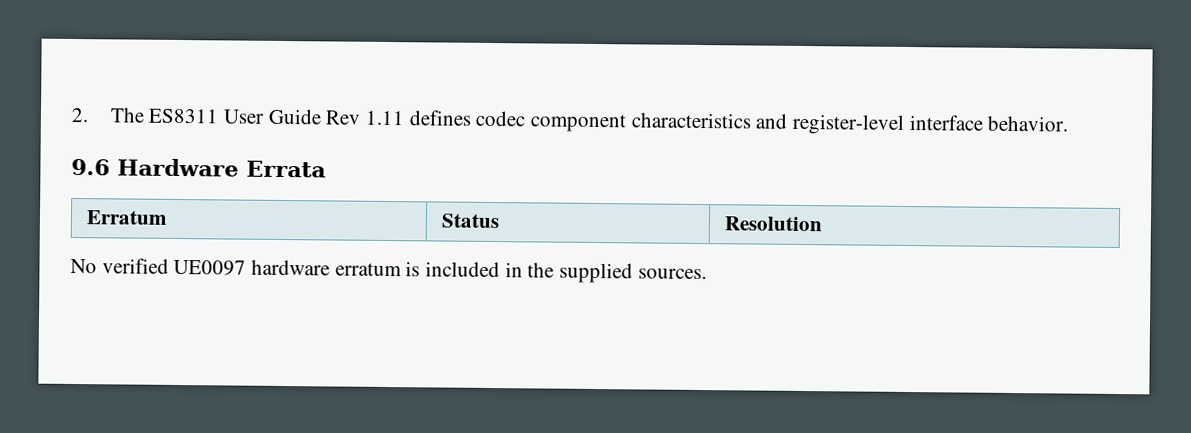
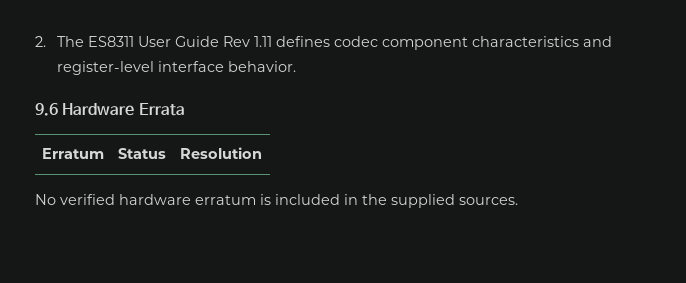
- No verified UE0097 hardware erratum is included in the supplied sources.
+ No verified hardware erratum is included in the supplied sources.

